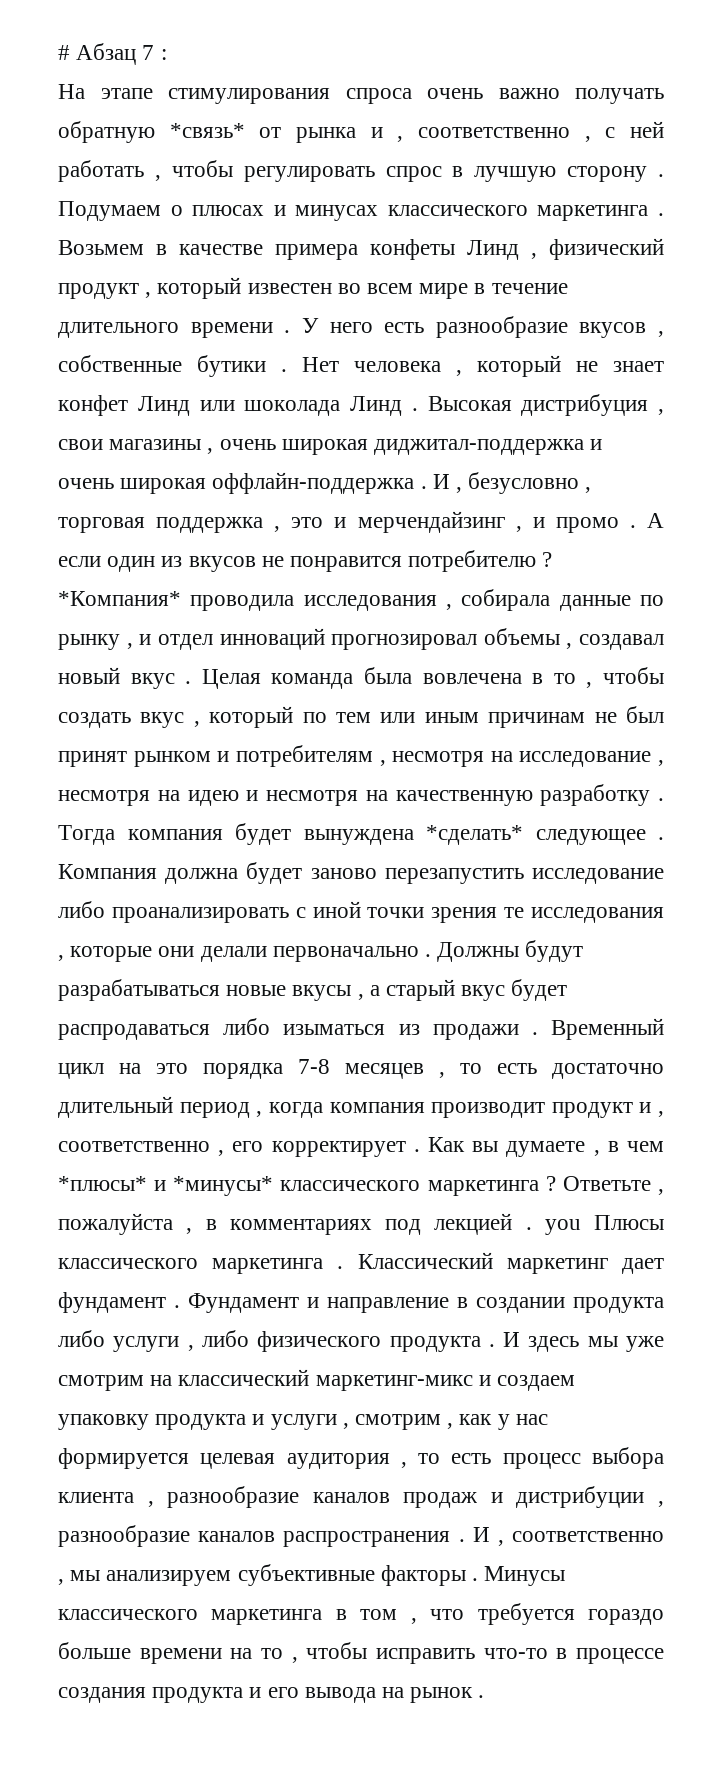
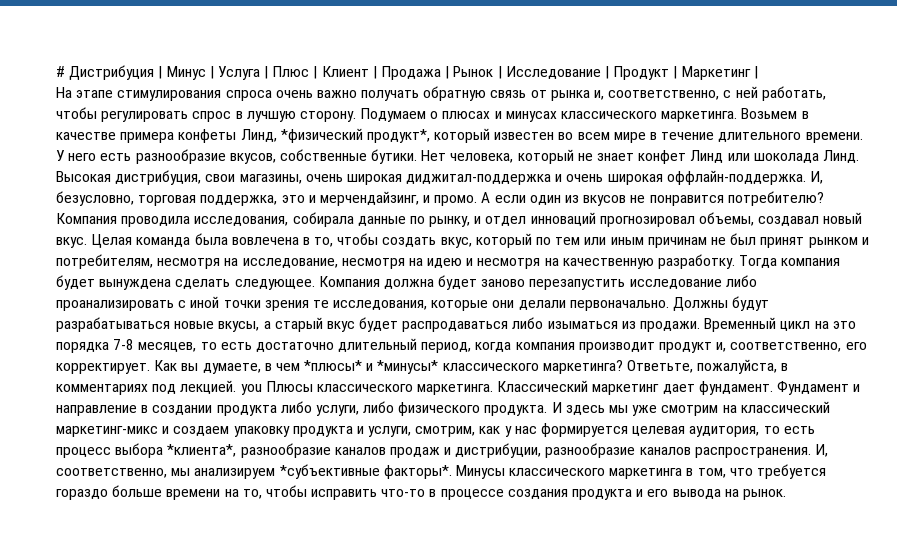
- # Абзац 7 :
+ # Дистрибуция | Минус | Услуга | Плюс | Клиент | Продажа | Рынок | Исследование | Продукт | Маркетинг |
- На этапе стимулирования спроса очень важно получать обратную *связь* от рынка и , соответственно , с ней работать , чтобы регулировать спрос в лучшую сторону .
+ На этапе стимулирования спроса очень важно получать обратную связь от рынка и, соответственно, с ней работать, чтобы регулировать спрос в лучшую сторону.
- Подумаем о плюсах и минусах классического маркетинга .
+ Подумаем о плюсах и минусах классического маркетинга.
- Возьмем в качестве примера конфеты Линд , физический продукт , который известен во всем мире в течение длительного времени .
+ Возьмем в качестве примера конфеты Линд, *физический продукт*, который известен во всем мире в течение длительного времени.
- У него есть разнообразие вкусов , собственные бутики . Нет человека , который не знает конфет Линд или шоколада Линд . Высокая дистрибуция , свои магазины , очень широкая диджитал-поддержка и очень широкая оффлайн-поддержка . И , безусловно , торговая поддержка , это и мерчендайзинг , и промо .
+ У него есть разнообразие вкусов, собственные бутики. Нет человека, который не знает конфет Линд или шоколада Линд. Высокая дистрибуция, свои магазины, очень широкая диджитал-поддержка и очень широкая оффлайн-поддержка. И, безусловно, торговая поддержка, это и мерчендайзинг, и промо.
- А если один из вкусов не понравится потребителю ? *Компания* проводила исследования , собирала данные по рынку , и отдел инноваций прогнозировал объемы , создавал новый вкус .
+ А если один из вкусов не понравится потребителю? Компания проводила исследования, собирала данные по рынку, и отдел инноваций прогнозировал объемы, создавал новый вкус.
- Целая команда была вовлечена в то , чтобы создать вкус , который по тем или иным причинам не был принят рынком и потребителям , несмотря на исследование , несмотря на идею и несмотря на качественную разработку .
+ Целая команда была вовлечена в то, чтобы создать вкус, который по тем или иным причинам не был принят рынком и потребителям, несмотря на исследование, несмотря на идею и несмотря на качественную разработку.
- Тогда компания будет вынуждена *сделать* следующее .
+ Тогда компания будет вынуждена сделать следующее.
- Компания должна будет заново перезапустить исследование либо проанализировать с иной точки зрения те исследования , которые они делали первоначально .
+ Компания должна будет заново перезапустить исследование либо проанализировать с иной точки зрения те исследования, которые они делали первоначально.
- Должны будут разрабатываться новые вкусы , а старый вкус будет распродаваться либо изыматься из продажи .
+ Должны будут разрабатываться новые вкусы, а старый вкус будет распродаваться либо изыматься из продажи.
- Временный цикл на это порядка 7-8 месяцев , то есть достаточно длительный период , когда компания производит продукт и , соответственно , его корректирует . Как вы думаете , в чем *плюсы* и *минусы* классического маркетинга ? Ответьте , пожалуйста , в комментариях под лекцией . you Плюсы классического маркетинга .
+ Временный цикл на это порядка 7-8 месяцев, то есть достаточно длительный период, когда компания производит продукт и, соответственно, его корректирует. Как вы думаете, в чем *плюсы* и *минусы* классического маркетинга? Ответьте, пожалуйста, в комментариях под лекцией. you Плюсы классического маркетинга.
- Классический маркетинг дает фундамент .
+ Классический маркетинг дает фундамент.
- Фундамент и направление в создании продукта либо услуги , либо физического продукта .
+ Фундамент и направление в создании продукта либо услуги, либо физического продукта.
- И здесь мы уже смотрим на классический маркетинг-микс и создаем упаковку продукта и услуги , смотрим , как у нас формируется целевая аудитория , то есть процесс выбора клиента , разнообразие каналов продаж и дистрибуции , разнообразие каналов распространения . И , соответственно , мы анализируем субъективные факторы .
+ И здесь мы уже смотрим на классический маркетинг-микс и создаем упаковку продукта и услуги, смотрим, как у нас формируется целевая аудитория, то есть процесс выбора *клиента*, разнообразие каналов продаж и дистрибуции, разнообразие каналов распространения. И, соответственно, мы анализируем *субъективные факторы*.
- Минусы классического маркетинга в том , что требуется гораздо больше времени на то , чтобы исправить что-то в процессе создания продукта и его вывода на рынок .
+ Минусы классического маркетинга в том, что требуется гораздо больше времени на то, чтобы исправить что-то в процессе создания продукта и его вывода на рынок.

